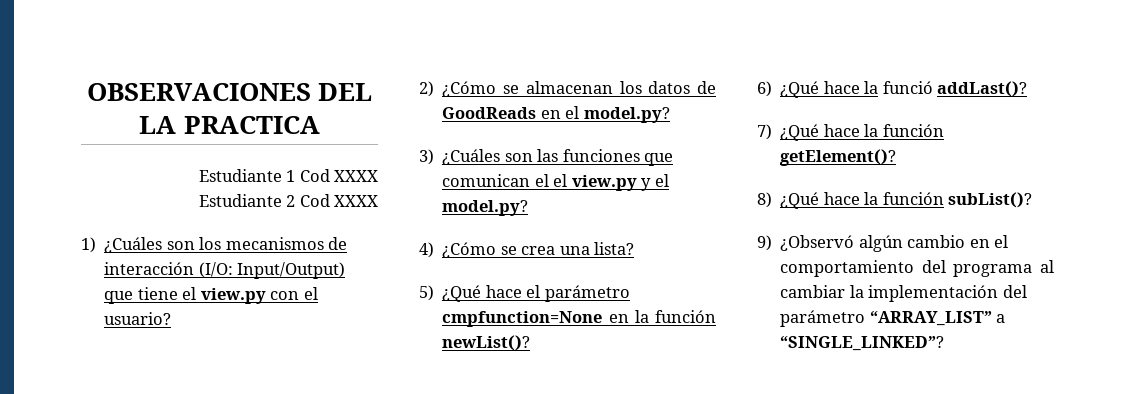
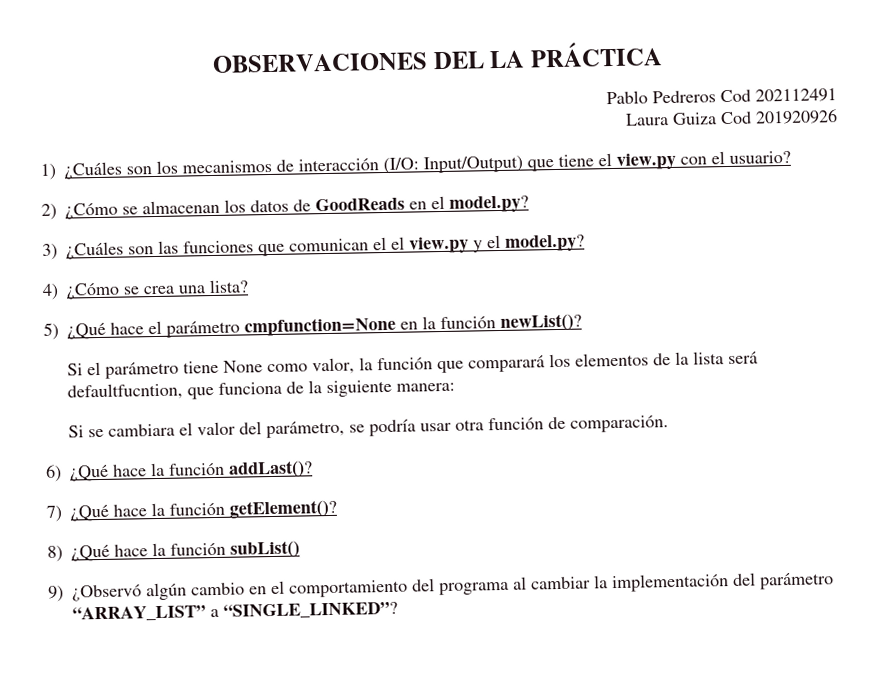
- OBSERVACIONES DEL LA PRACTICA
- Estudiante 1 Cod XXXX
- Estudiante 2 Cod XXXX
+ OBSERVACIONES DEL LA PRÁCTICA
+ Pablo Pedreros Cod 202112491
+ Laura Guiza Cod 201920926
+ Si el parámetro tiene None como valor, la función que comparará los elementos de la lista será defaultfucntion, que funciona de la siguiente manera:
+ Si se cambiara el valor del parámetro, se podría usar otra función de comparación.
- 6) ¿Qué hace la funció addLast()?
+ 6) ¿Qué hace la función addLast()?
- 8) ¿Qué hace la función subList()?
+ 8) ¿Qué hace la función subList()

